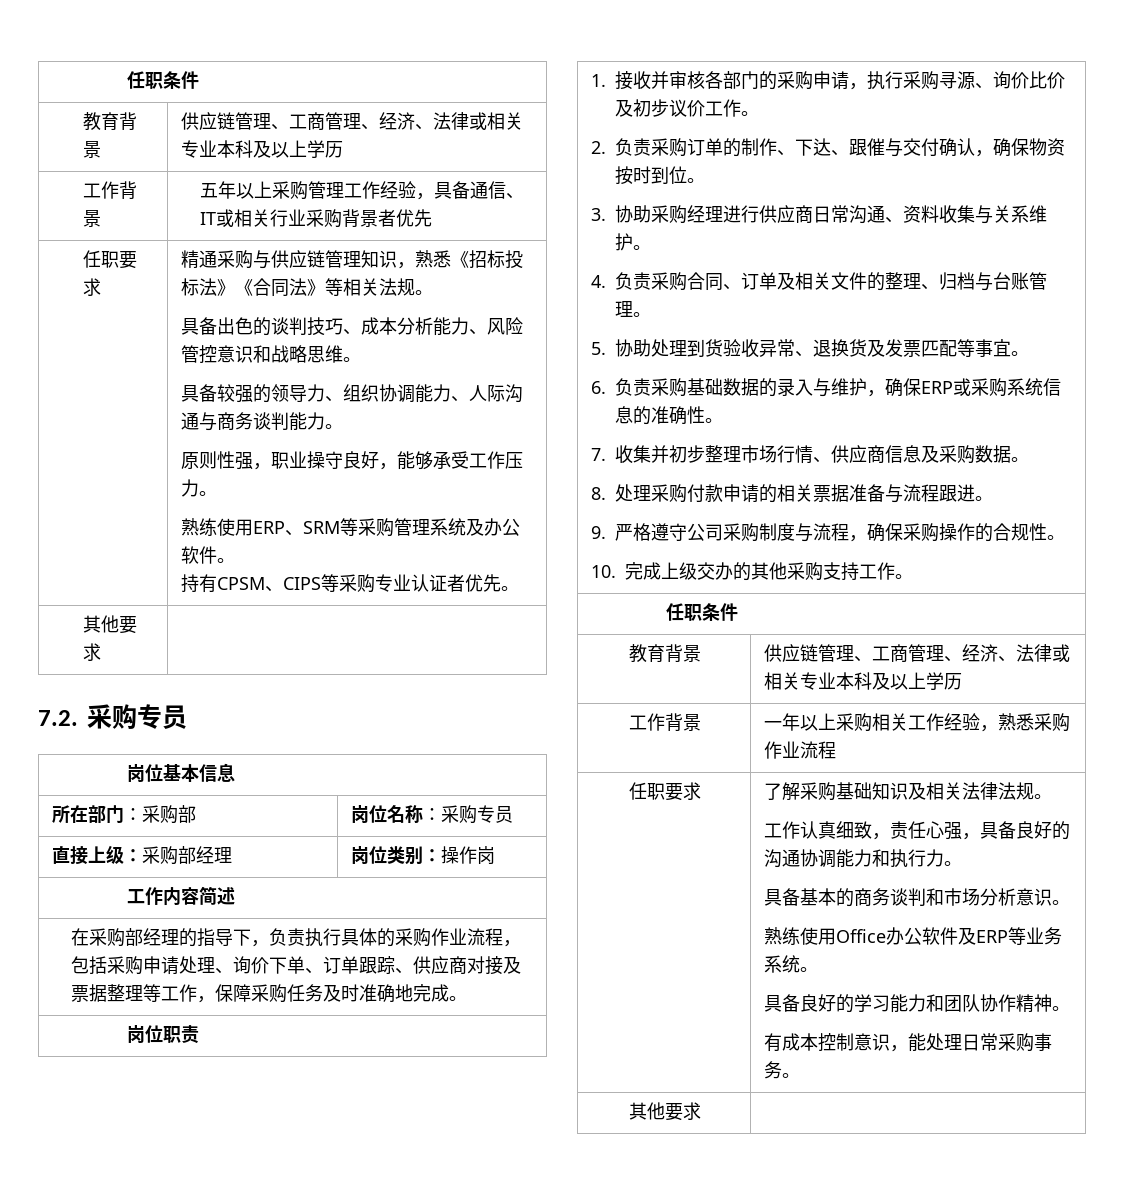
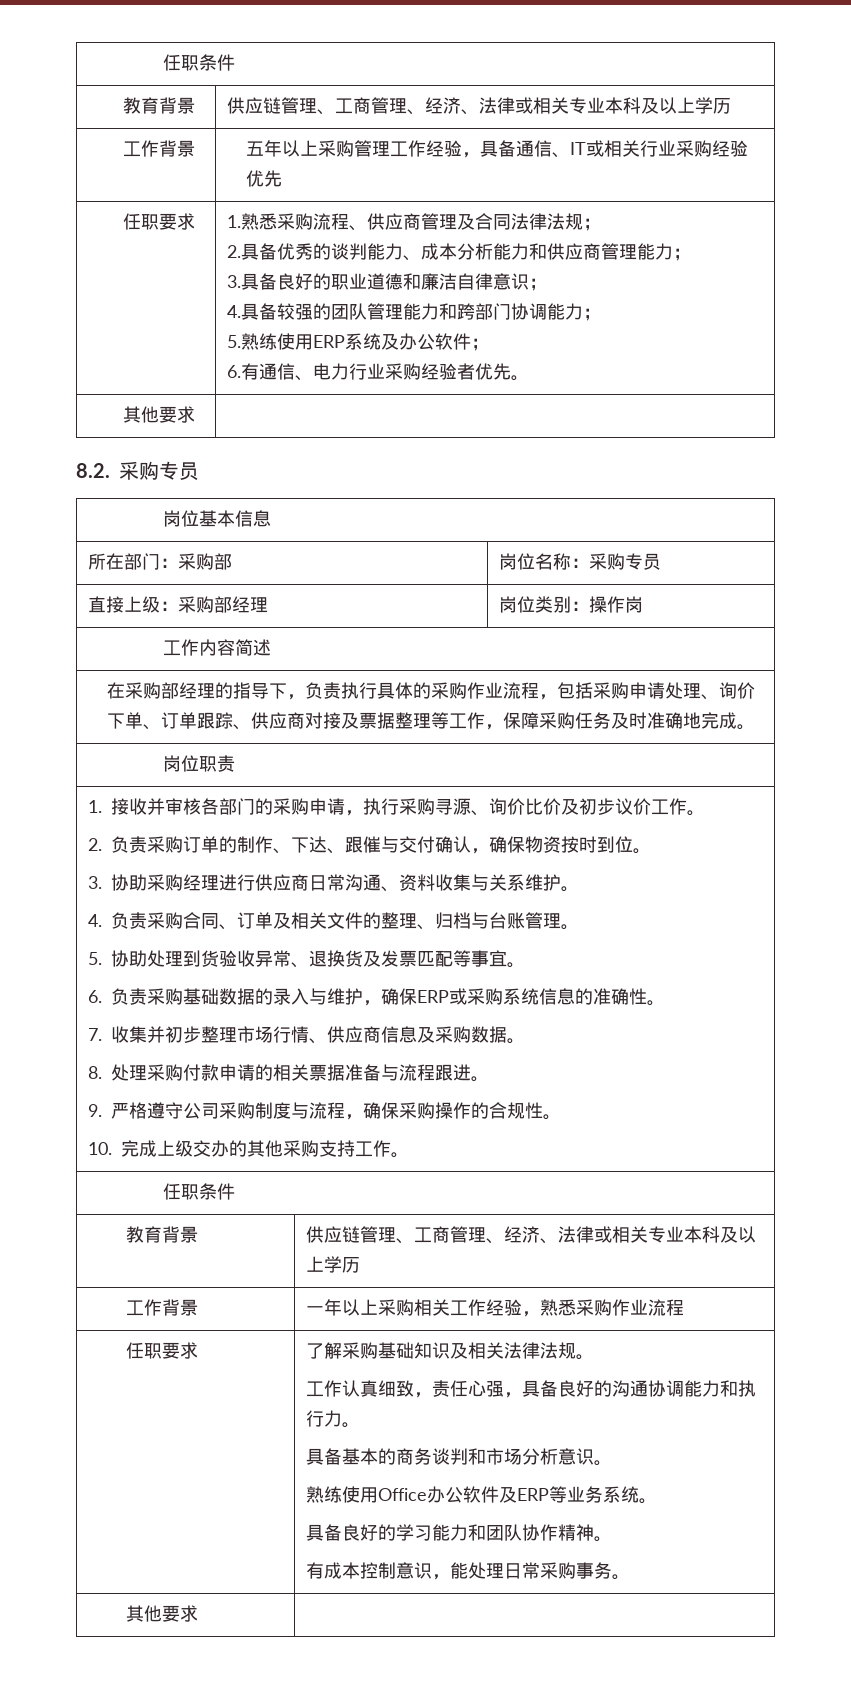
- 工作背景 | 五年以上采购管理工作经验，具备通信、IT或相关行业采购背景者优先
+ 工作背景 | 五年以上采购管理工作经验，具备通信、IT或相关行业采购经验优先
- 精通采购与供应链管理知识，熟悉《招标投标法》《合同法》等相关法规。
- 具备出色的谈判技巧、成本分析能力、风险管控意识和战略思维。
- 具备较强的领导力、组织协调能力、人际沟通与商务谈判能力。
- 原则性强，职业操守良好，能够承受工作压力。
- 熟练使用ERP、SRM等采购管理系统及办公软件。
- 持有CPSM、CIPS等采购专业认证者优先。
+ 1.熟悉采购流程、供应商管理及合同法律法规；
+ 2.具备优秀的谈判能力、成本分析能力和供应商管理能力；
+ 3.具备良好的职业道德和廉洁自律意识；
+ 4.具备较强的团队管理能力和跨部门协调能力；
+ 5.熟练使用ERP系统及办公软件；
+ 6.有通信、电力行业采购经验者优先。
- 7.2.采购专员
+ 8.2.采购专员

